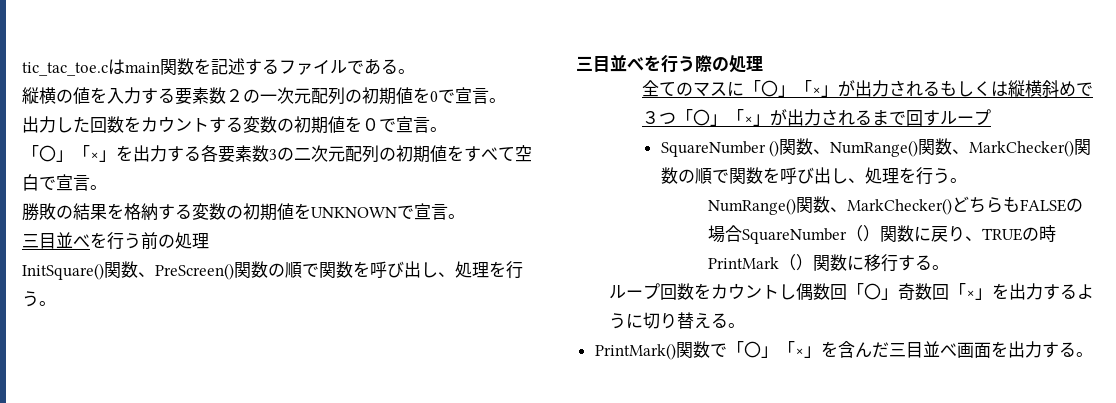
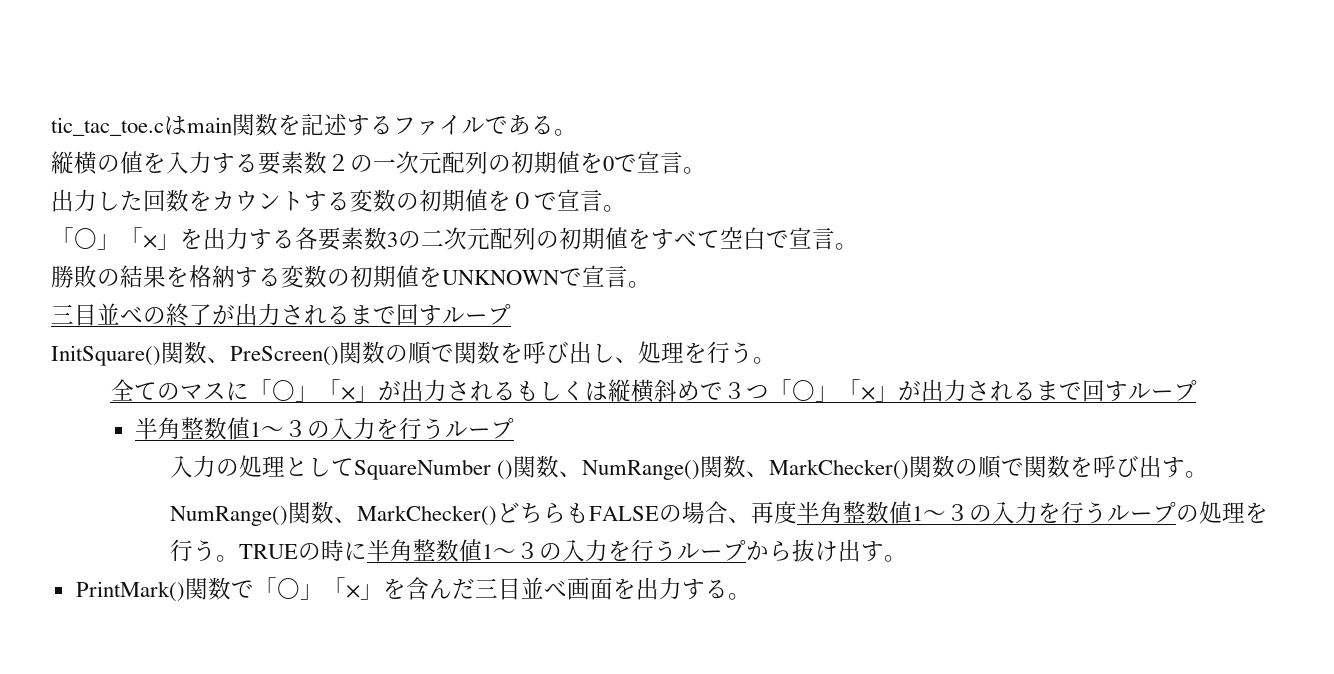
- 三目並べを行う前の処理
+ 三目並べの終了が出力されるまで回すループ
- 三目並べを行う際の処理
  全てのマスに「〇」「×」が出力されるもしくは縦横斜めで３つ「〇」「×」が出力されるまで回すループ
- SquareNumber ()関数、NumRange()関数、MarkChecker()関数の順で関数を呼び出し、処理を行う。
+ 半角整数値1～３の入力を行うループ
+ 入力の処理としてSquareNumber ()関数、NumRange()関数、MarkChecker()関数の順で関数を呼び出す。
- NumRange()関数、MarkChecker()どちらもFALSEの場合SquareNumber（）関数に戻り、TRUEの時PrintMark（）関数に移行する。
- ループ回数をカウントし偶数回「〇」奇数回「×」を出力するように切り替える。
+ NumRange()関数、MarkChecker()どちらもFALSEの場合、再度半角整数値1～３の入力を行うループの処理を行う。TRUEの時に半角整数値1～３の入力を行うループから抜け出す。

